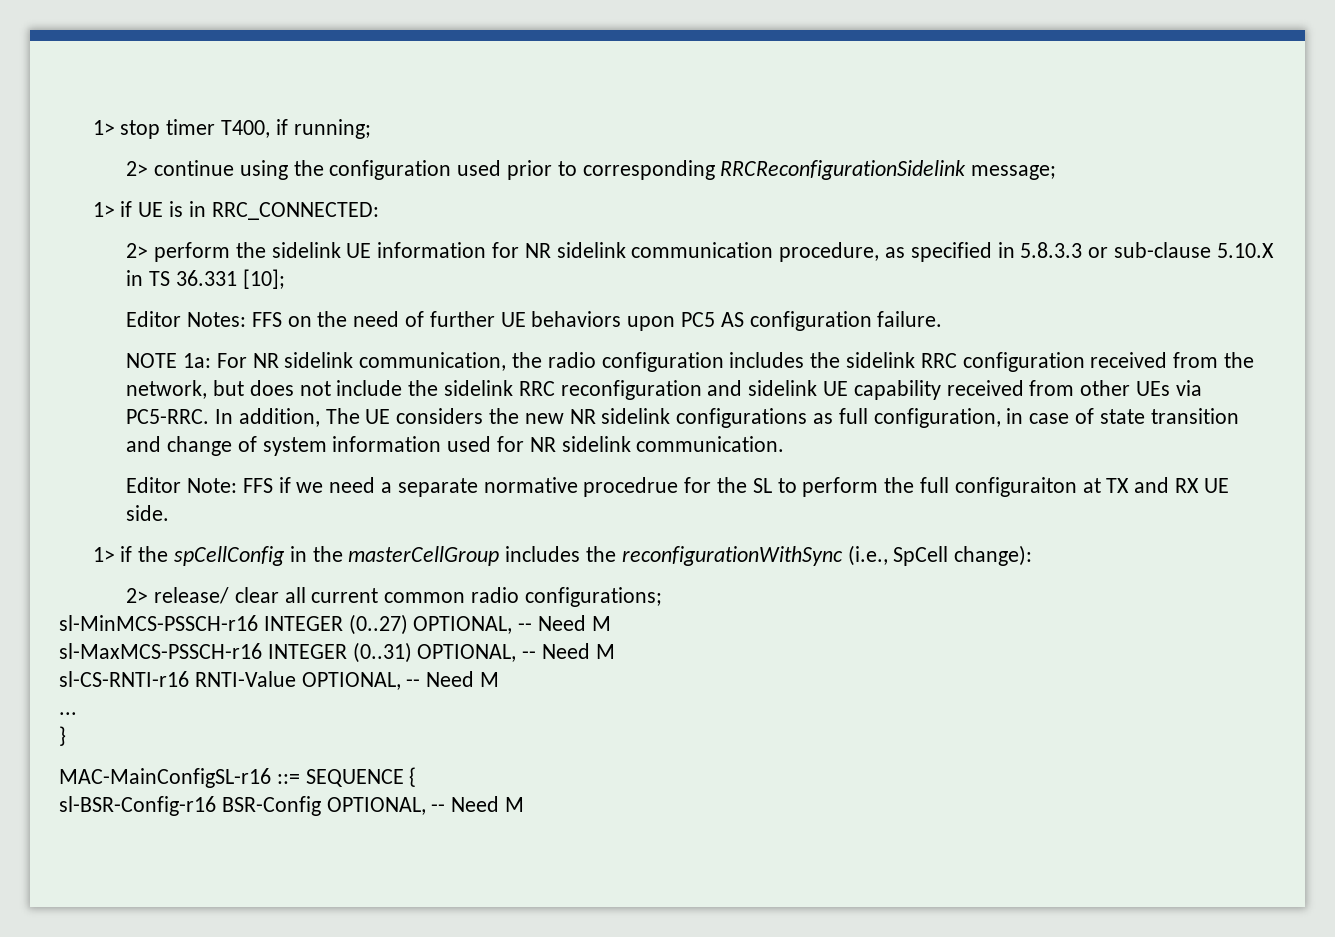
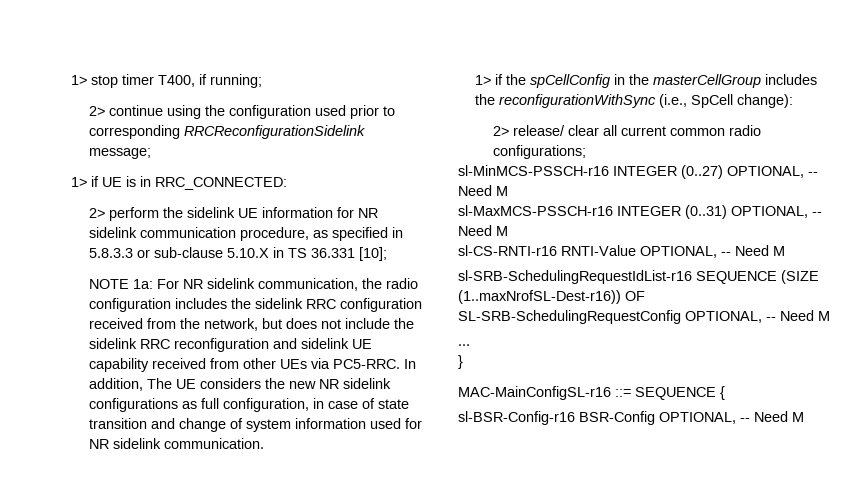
- Editor Notes: FFS on the need of further UE behaviors upon PC5 AS configuration failure.
- Editor Note: FFS if we need a separate normative procedrue for the SL to perform the full configuraiton at TX and RX UE side.
+ sl-SRB-SchedulingRequestIdList-r16 SEQUENCE (SIZE (1..maxNrofSL-Dest-r16)) OF SL-SRB-SchedulingRequestConfig OPTIONAL, -- Need M

